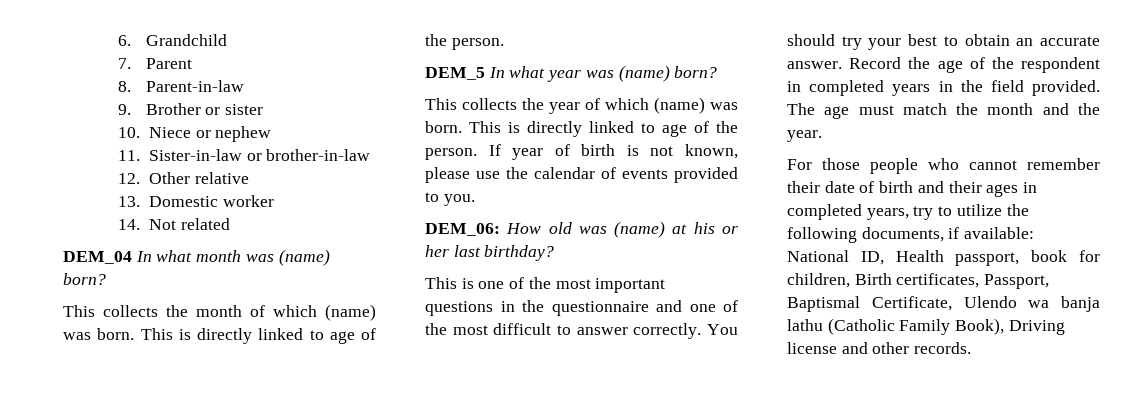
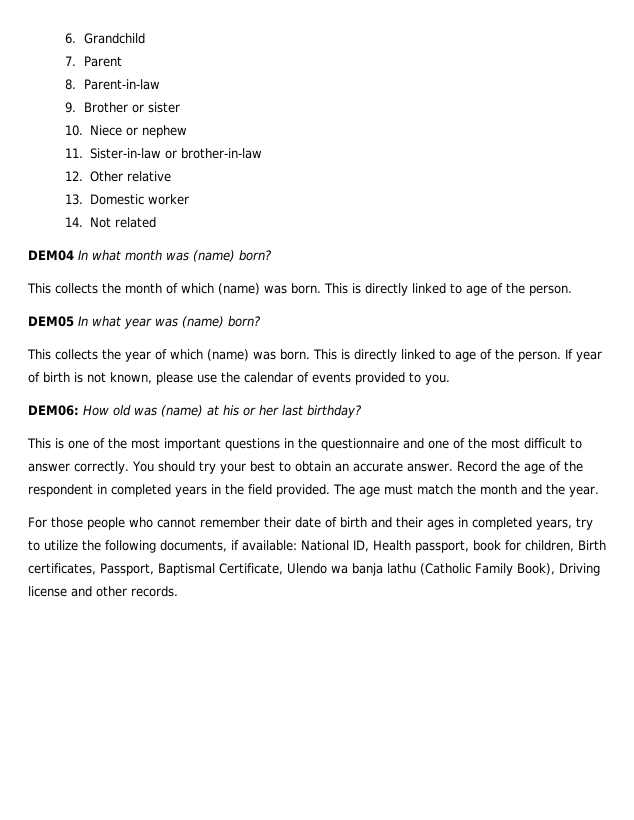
- DEM_04 In what month was (name) born?
+ DEM04 In what month was (name) born?
- DEM_5 In what year was (name) born?
+ DEM05 In what year was (name) born?
- DEM_06: How old was (name) at his or her last birthday?
+ DEM06: How old was (name) at his or her last birthday?

